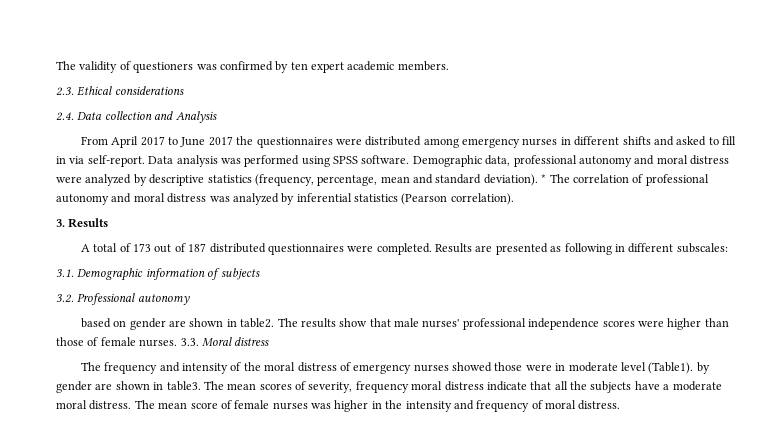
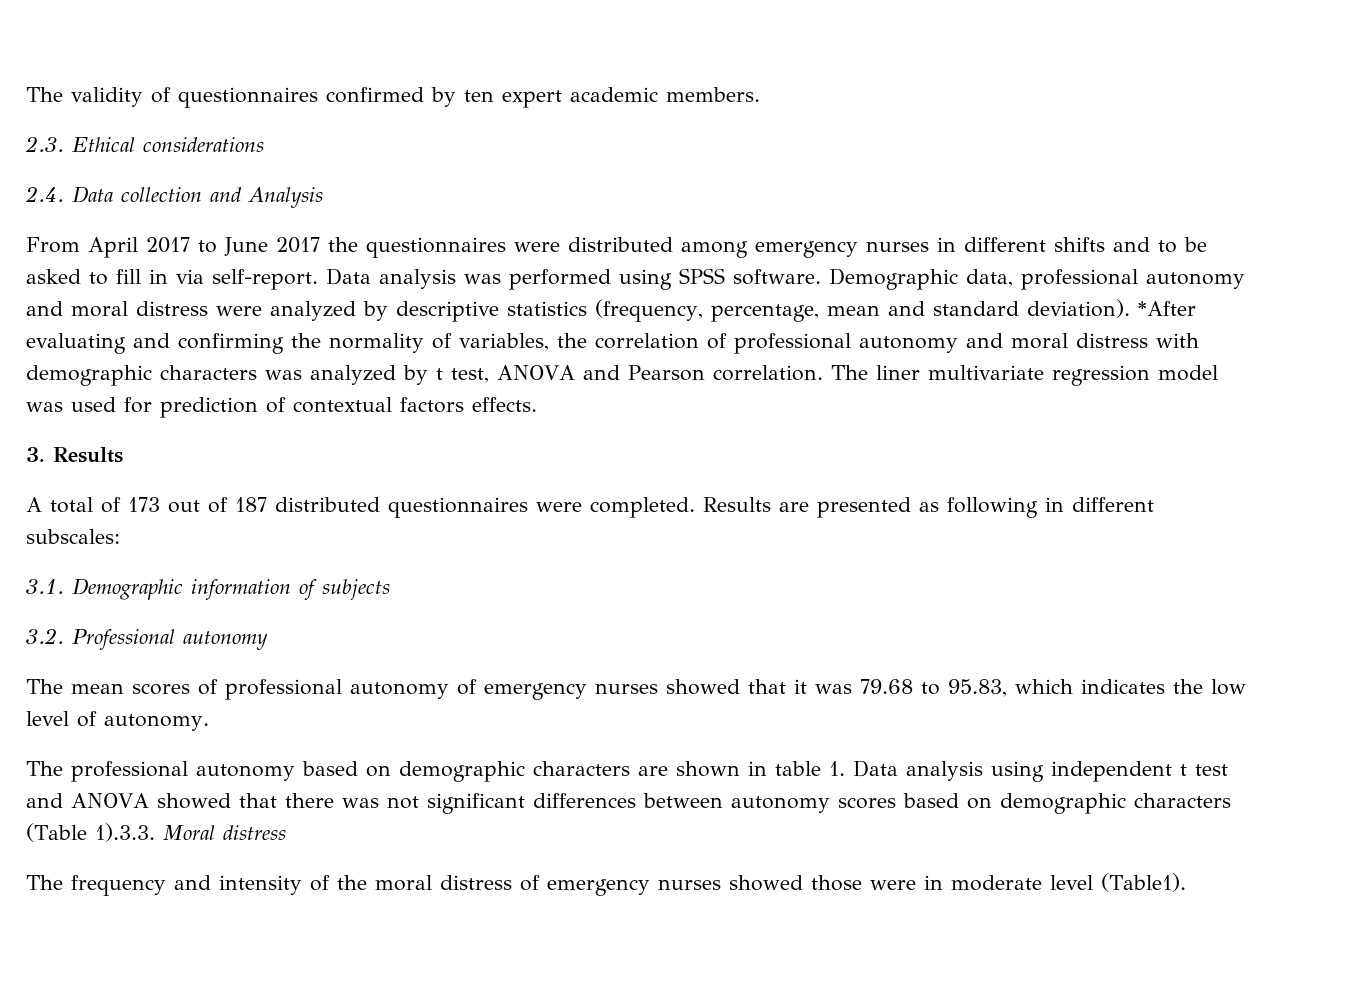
- The validity of questioners was confirmed by ten expert academic members.
+ The validity of questionnaires confirmed by ten expert academic members.
- From April 2017 to June 2017 the questionnaires were distributed among emergency nurses in different shifts and asked to fill in via self-report.
+ From April 2017 to June 2017 the questionnaires were distributed among emergency nurses in different shifts and to be asked to fill in via self-report.
- * The correlation of professional autonomy and moral distress was analyzed by inferential statistics (Pearson correlation).
+ *After evaluating and confirming the normality of variables, the correlation of professional autonomy and moral distress with demographic characters was analyzed by t test, ANOVA and Pearson correlation. The liner multivariate regression model was used for prediction of contextual factors effects.
- based on gender are shown in table2. The results show that male nurses' professional independence scores were higher than those of female nurses. 3.3. Moral distress
+ The mean scores of professional autonomy of emergency nurses showed that it was 79.68 to 95.83, which indicates the low level of autonomy.
+ The professional autonomy based on demographic characters are shown in table 1. Data analysis using independent t test and ANOVA showed that there was not significant differences between autonomy scores based on demographic characters (Table 1).3.3. Moral distress
- The frequency and intensity of the moral distress of emergency nurses showed those were in moderate level (Table1). by gender are shown in table3. The mean scores of severity, frequency moral distress indicate that all the subjects have a moderate moral distress. The mean score of female nurses was higher in the intensity and frequency of moral distress.
+ The frequency and intensity of the moral distress of emergency nurses showed those were in moderate level (Table1).

